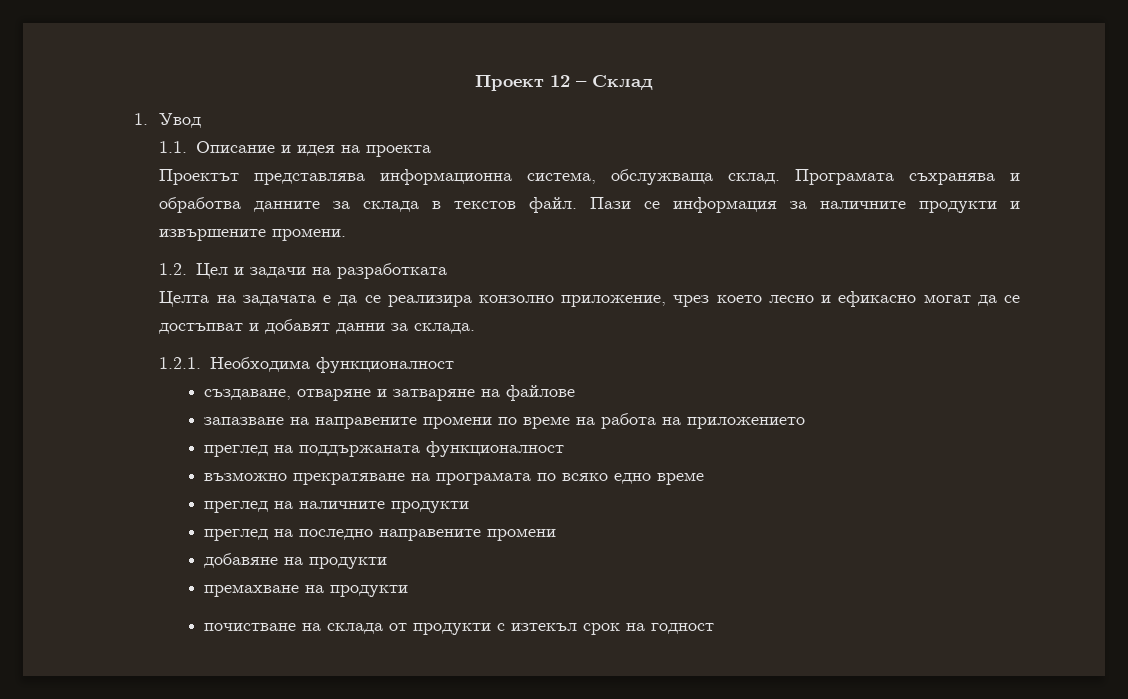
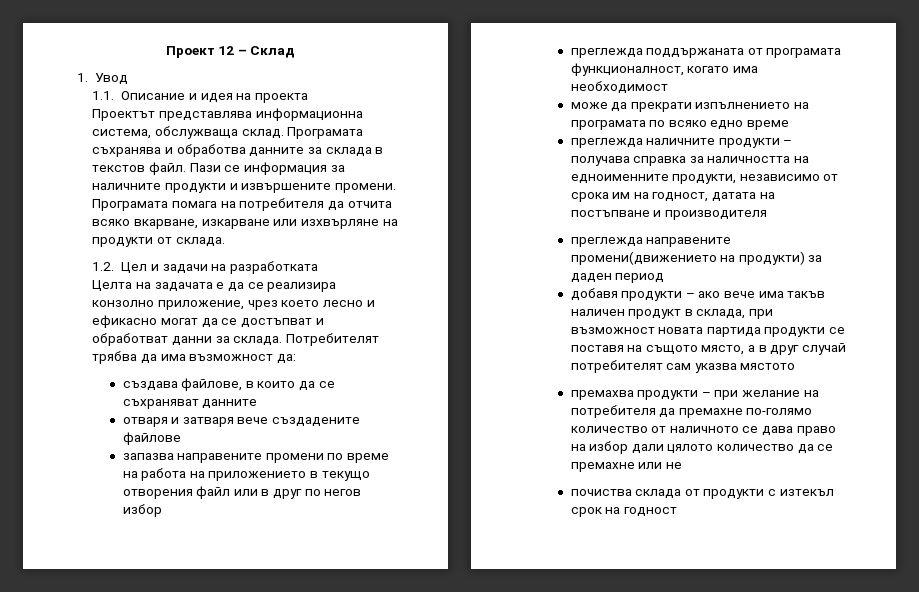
+ Програмата помага на потребителя да отчита всяко вкарване, изкарване или изхвърляне на продукти от склада.
- Целта на задачата е да се реализира конзолно приложение, чрез което лесно и ефикасно могат да се достъпват и добавят данни за склада.
- 1.2.1. Необходима функционалност
- създаване, отваряне и затваряне на файлове
+ Целта на задачата е да се реализира конзолно приложение, чрез което лесно и ефикасно могат да се достъпват и обработват данни за склада. Потребителят трябва да има възможност да:
+ създава файлове, в които да се съхраняват данните
+ отваря и затваря вече създадените файлове
- запазване на направените промени по време на работа на приложението
- преглед на поддържаната функционалност
- възможно прекратяване на програмата по всяко едно време
+ запазва направените промени по време на работа на приложението в текущо отворения файл или в друг по негов избор
+ преглежда поддържаната от програмата функционалност, когато има необходимост
+ може да прекрати изпълнението на програмата по всяко едно време
- преглед на наличните продукти
- преглед на последно направените промени
- добавяне на продукти
- премахване на продукти
- почистване на склада от продукти с изтекъл срок на годност
+ преглежда наличните продукти – получава справка за наличността на едноименните продукти, независимо от срока им на годност, датата на постъпване и производителя
+ преглежда направените промени(движението на продукти) за даден период
+ добавя продукти – ако вече има такъв наличен продукт в склада, при възможност новата партида продукти се поставя на същото място, а в друг случай потребителят сам указва мястото
+ премахва продукти – при желание на потребителя да премахне по-голямо количество от наличното се дава право на избор дали цялото количество да се премахне или не
+ почиства склада от продукти с изтекъл срок на годност

